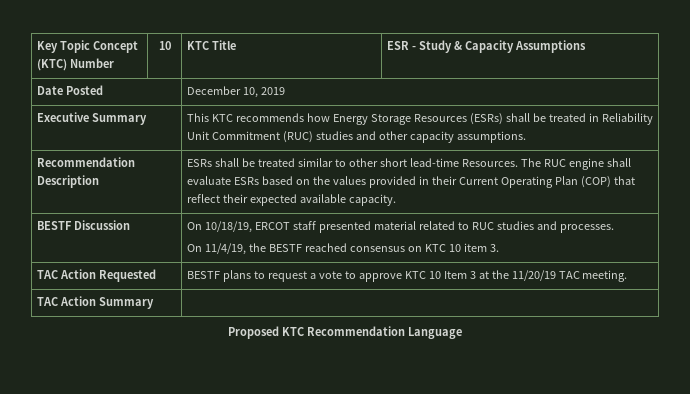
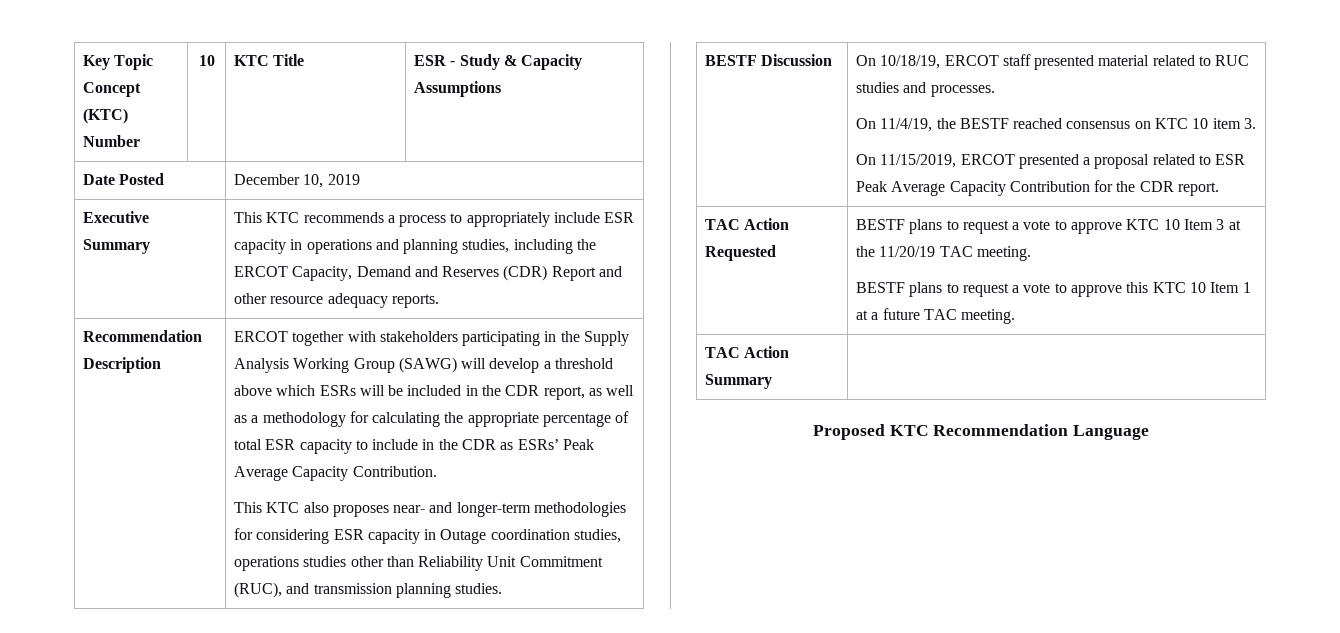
- Executive Summary | This KTC recommends how Energy Storage Resources (ESRs) shall be treated in Reliability Unit Commitment (RUC) studies and other capacity assumptions.
- Recommendation Description | ESRs shall be treated similar to other short lead-time Resources. The RUC engine shall evaluate ESRs based on the values provided in their Current Operating Plan (COP) that reflect their expected available capacity.
+ Executive Summary | This KTC recommends a process to appropriately include ESR capacity in operations and planning studies, including the ERCOT Capacity, Demand and Reserves (CDR) Report and other resource adequacy reports.
+ Recommendation Description | ERCOT together with stakeholders participating in the Supply Analysis Working Group (SAWG) will develop a threshold above which ESRs will be included in the CDR report, as well as a methodology for calculating the appropriate percentage of total ESR capacity to include in the CDR as ESRs’ Peak Average Capacity Contribution.
+ This KTC also proposes near- and longer-term methodologies for considering ESR capacity in Outage coordination studies, operations studies other than Reliability Unit Commitment (RUC), and transmission planning studies.
+ On 11/15/2019, ERCOT presented a proposal related to ESR Peak Average Capacity Contribution for the CDR report.
  TAC Action Requested | BESTF plans to request a vote to approve KTC 10 Item 3 at the 11/20/19 TAC meeting.
+ BESTF plans to request a vote to approve this KTC 10 Item 1 at a future TAC meeting.

